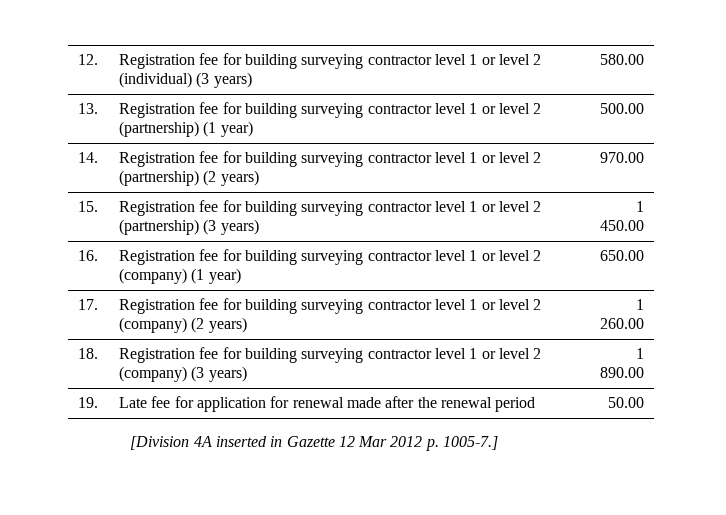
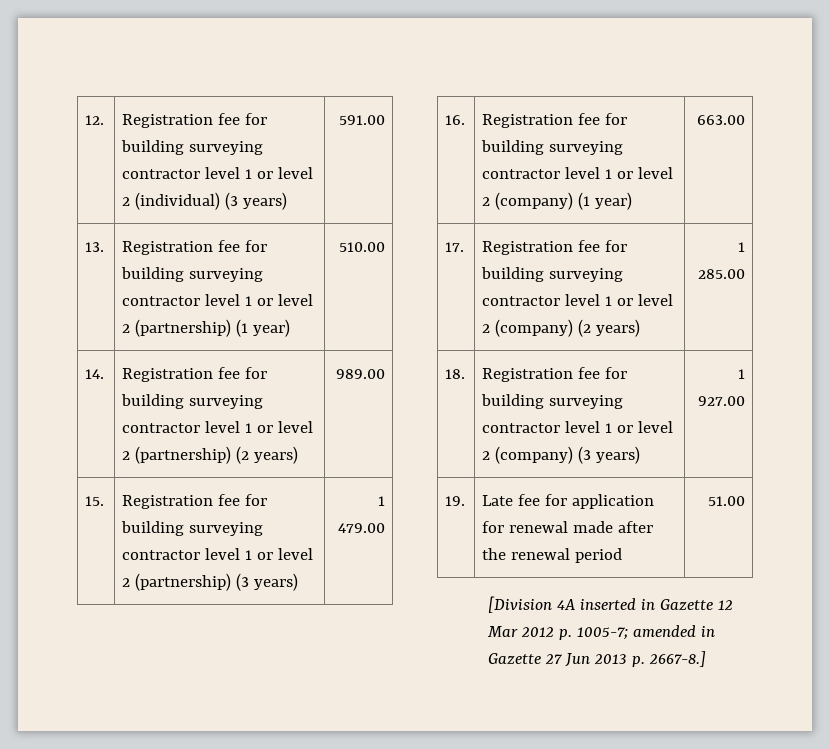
- 12. | Registration fee for building surveying contractor level 1 or level 2 (individual) (3 years) | 580.00
+ 12. | Registration fee for building surveying contractor level 1 or level 2 (individual) (3 years) | 591.00
- 13. | Registration fee for building surveying contractor level 1 or level 2 (partnership) (1 year) | 500.00
+ 13. | Registration fee for building surveying contractor level 1 or level 2 (partnership) (1 year) | 510.00
- 14. | Registration fee for building surveying contractor level 1 or level 2 (partnership) (2 years) | 970.00
+ 14. | Registration fee for building surveying contractor level 1 or level 2 (partnership) (2 years) | 989.00
- 15. | Registration fee for building surveying contractor level 1 or level 2 (partnership) (3 years) | 1 450.00
+ 15. | Registration fee for building surveying contractor level 1 or level 2 (partnership) (3 years) | 1 479.00
- 16. | Registration fee for building surveying contractor level 1 or level 2 (company) (1 year) | 650.00
+ 16. | Registration fee for building surveying contractor level 1 or level 2 (company) (1 year) | 663.00
- 17. | Registration fee for building surveying contractor level 1 or level 2 (company) (2 years) | 1 260.00
+ 17. | Registration fee for building surveying contractor level 1 or level 2 (company) (2 years) | 1 285.00
- 18. | Registration fee for building surveying contractor level 1 or level 2 (company) (3 years) | 1 890.00
+ 18. | Registration fee for building surveying contractor level 1 or level 2 (company) (3 years) | 1 927.00
- 19. | Late fee for application for renewal made after the renewal period | 50.00
+ 19. | Late fee for application for renewal made after the renewal period | 51.00
- [Division 4A inserted in Gazette 12 Mar 2012 p. 1005-7.]
+ [Division 4A inserted in Gazette 12 Mar 2012 p. 1005-7; amended in Gazette 27 Jun 2013 p. 2667-8.]

